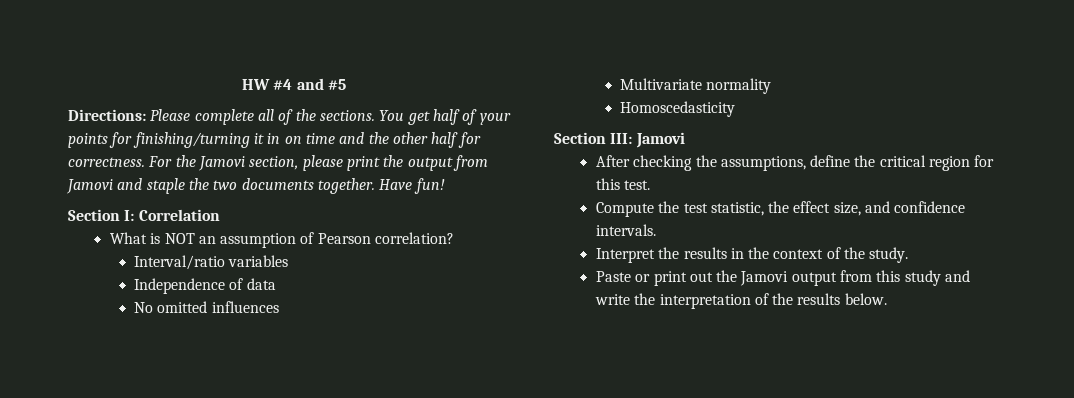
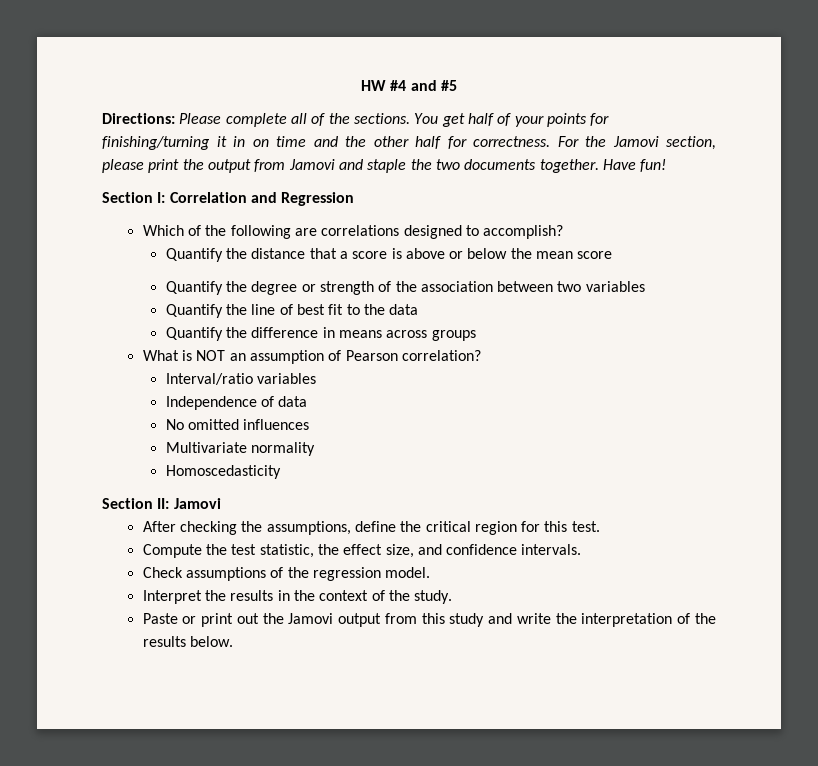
- Section I: Correlation
+ Section I: Correlation and Regression
+ Which of the following are correlations designed to accomplish?
+ Quantify the distance that a score is above or below the mean score
+ Quantify the degree or strength of the association between two variables
+ Quantify the line of best fit to the data
+ Quantify the difference in means across groups
- Section III: Jamovi
+ Section II: Jamovi
+ Check assumptions of the regression model.

